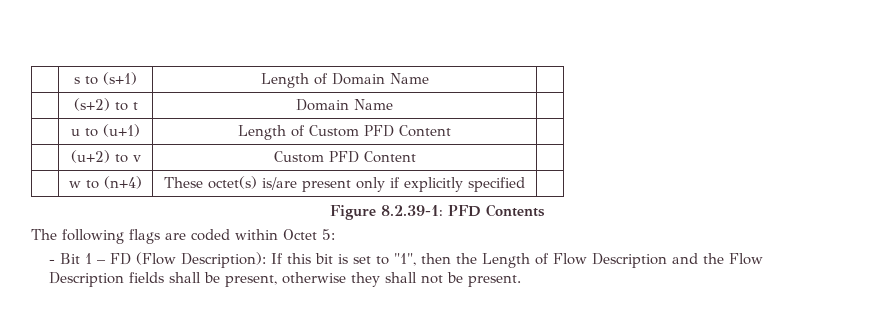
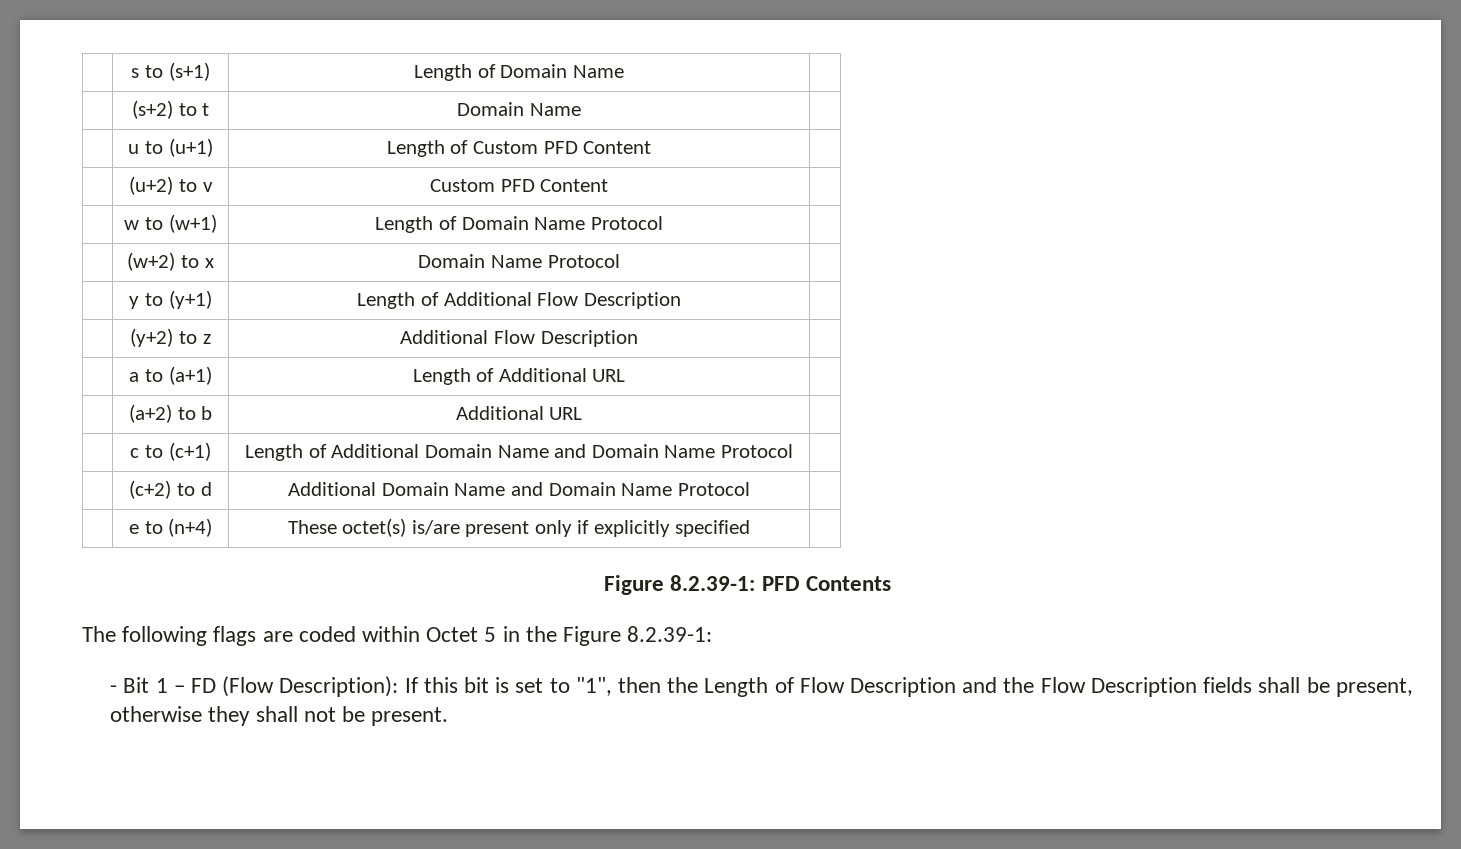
- | w to (n+4) | These octet(s) is/are present only if explicitly specified |
+ | w to (w+1) | Length of Domain Name Protocol |
+ | (w+2) to x | Domain Name Protocol |
+ | y to (y+1) | Length of Additional Flow Description |
+ | (y+2) to z | Additional Flow Description |
+ | a to (a+1) | Length of Additional URL |
+ | (a+2) to b | Additional URL |
+ | c to (c+1) | Length of Additional Domain Name and Domain Name Protocol |
+ | (c+2) to d | Additional Domain Name and Domain Name Protocol |
+ | e to (n+4) | These octet(s) is/are present only if explicitly specified |
- The following flags are coded within Octet 5:
+ The following flags are coded within Octet 5 in the Figure 8.2.39-1:

